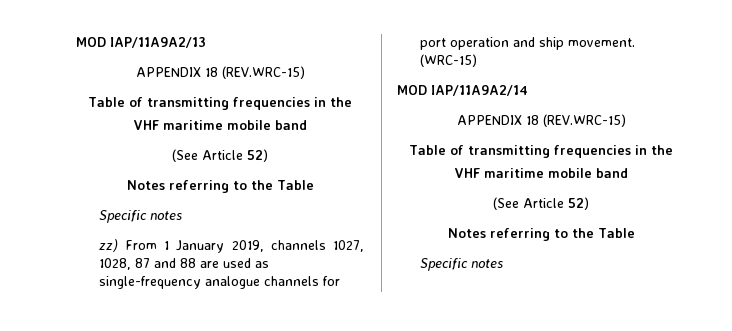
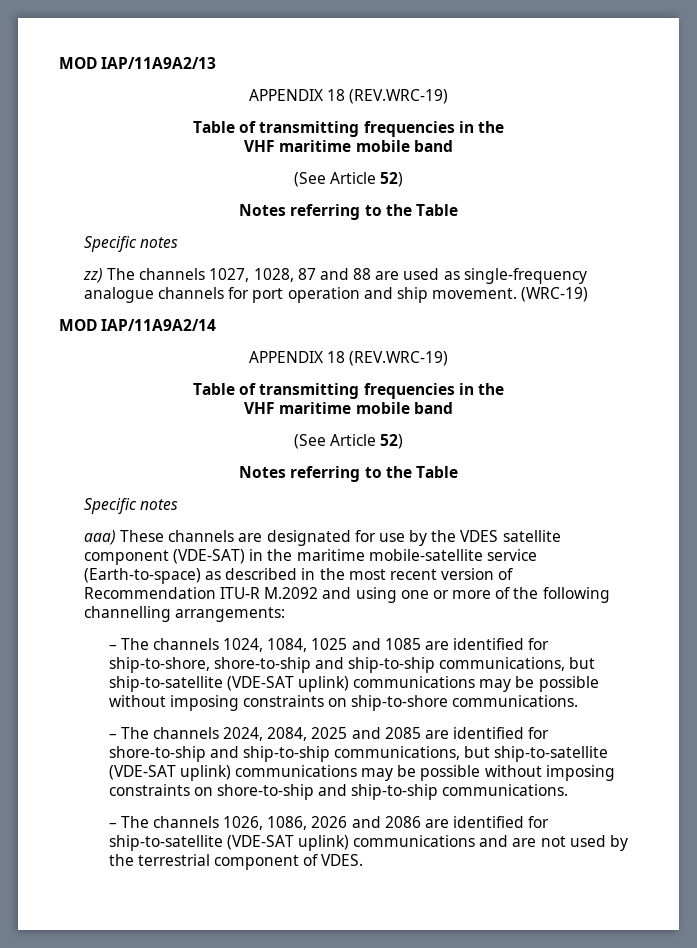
  MOD IAP/11A9A2/13
- APPENDIX 18 (REV.WRC-15)
+ APPENDIX 18 (REV.WRC-19)
- zz) From 1 January 2019, channels 1027, 1028, 87 and 88 are used as single-frequency analogue channels for port operation and ship movement.
+ zz) The channels 1027, 1028, 87 and 88 are used as single-frequency analogue channels for port operation and ship movement.
- (WRC-15)
+ (WRC-19)
  MOD IAP/11A9A2/14
- APPENDIX 18 (REV.WRC-15)
+ APPENDIX 18 (REV.WRC-19)
+ aaa) These channels are designated for use by the VDES satellite component (VDE-SAT) in the maritime mobile-satellite service (Earth-to-space) as described in the most recent version of Recommendation ITU-R M.2092 and using one or more of the following channelling arrangements:
+ – The channels 1024, 1084, 1025 and 1085 are identified for ship-to-shore, shore-to-ship and ship-to-ship communications, but ship-to-satellite (VDE-SAT uplink) communications may be possible without imposing constraints on ship-to-shore communications.
+ – The channels 2024, 2084, 2025 and 2085 are identified for shore-to-ship and ship-to-ship communications, but ship-to-satellite (VDE-SAT uplink) communications may be possible without imposing constraints on shore-to-ship and ship-to-ship communications.
+ – The channels 1026, 1086, 2026 and 2086 are identified for ship-to-satellite (VDE-SAT uplink) communications and are not used by the terrestrial component of VDES.

